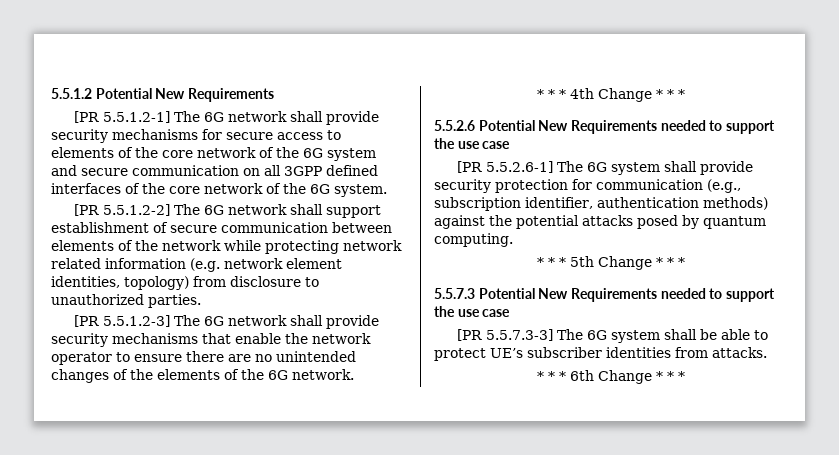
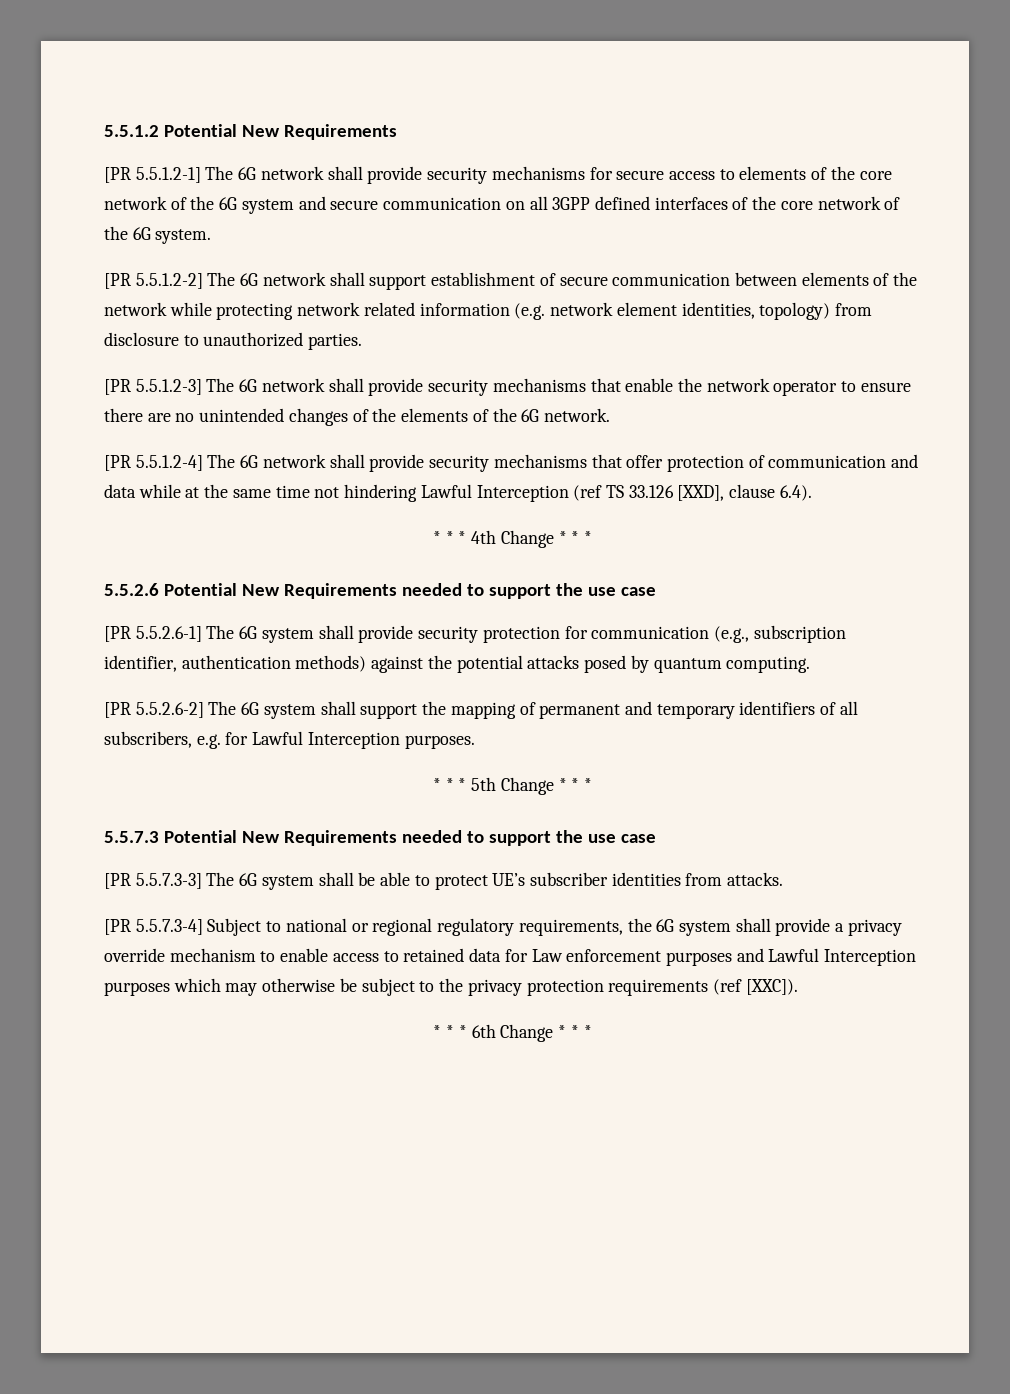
+ [PR 5.5.1.2-4] The 6G network shall provide security mechanisms that offer protection of communication and data while at the same time not hindering Lawful Interception (ref TS 33.126 [XXD], clause 6.4).
+ [PR 5.5.2.6-2] The 6G system shall support the mapping of permanent and temporary identifiers of all subscribers, e.g. for Lawful Interception purposes.
+ [PR 5.5.7.3-4] Subject to national or regional regulatory requirements, the 6G system shall provide a privacy override mechanism to enable access to retained data for Law enforcement purposes and Lawful Interception purposes which may otherwise be subject to the privacy protection requirements (ref [XXC]).

